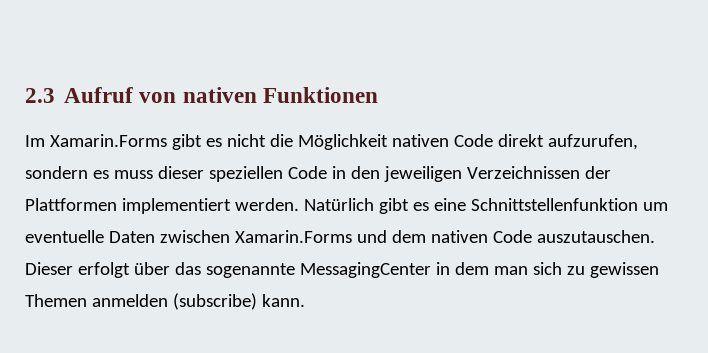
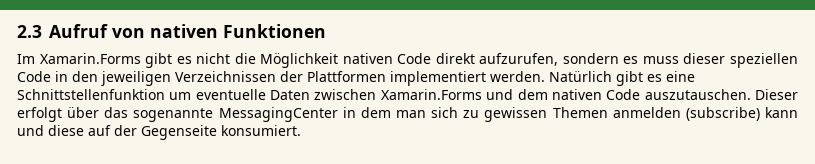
- Dieser erfolgt über das sogenannte MessagingCenter in dem man sich zu gewissen Themen anmelden (subscribe) kann.
+ Dieser erfolgt über das sogenannte MessagingCenter in dem man sich zu gewissen Themen anmelden (subscribe) kann und diese auf der Gegenseite konsumiert.

